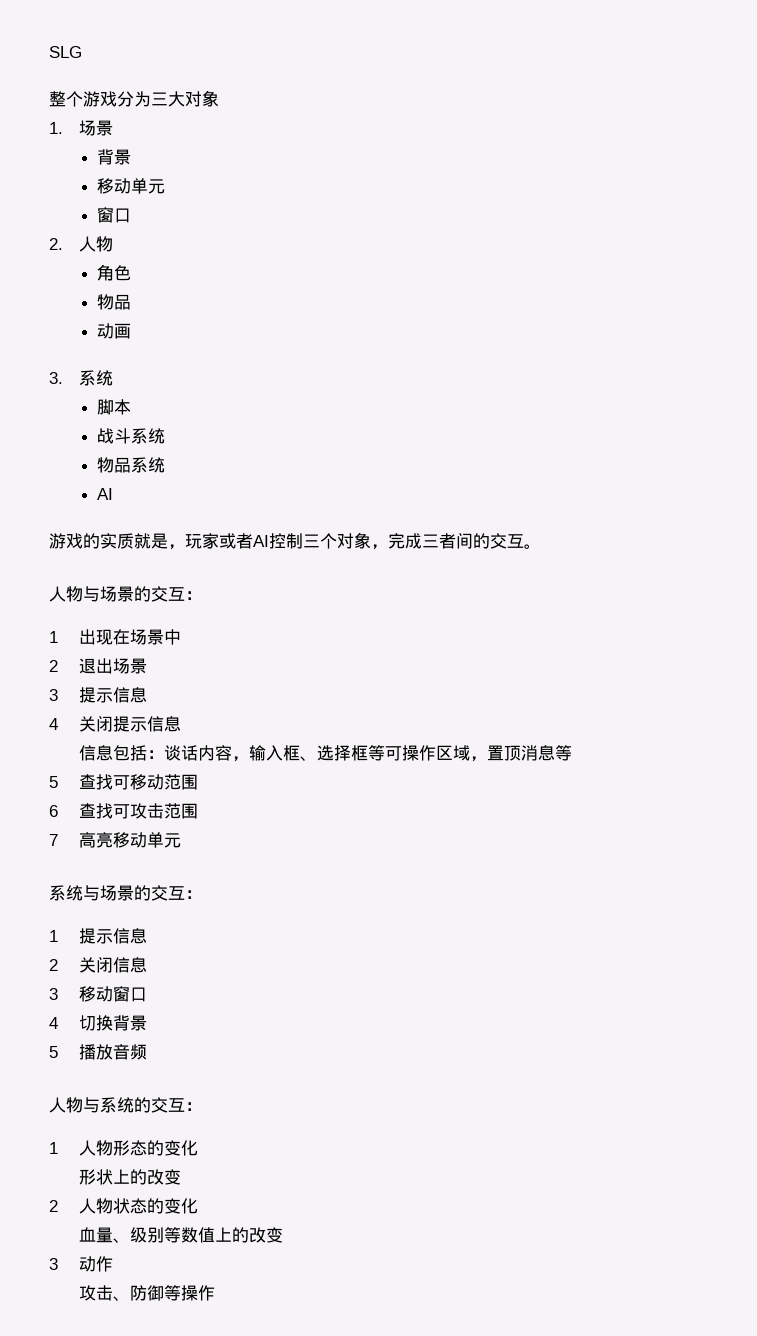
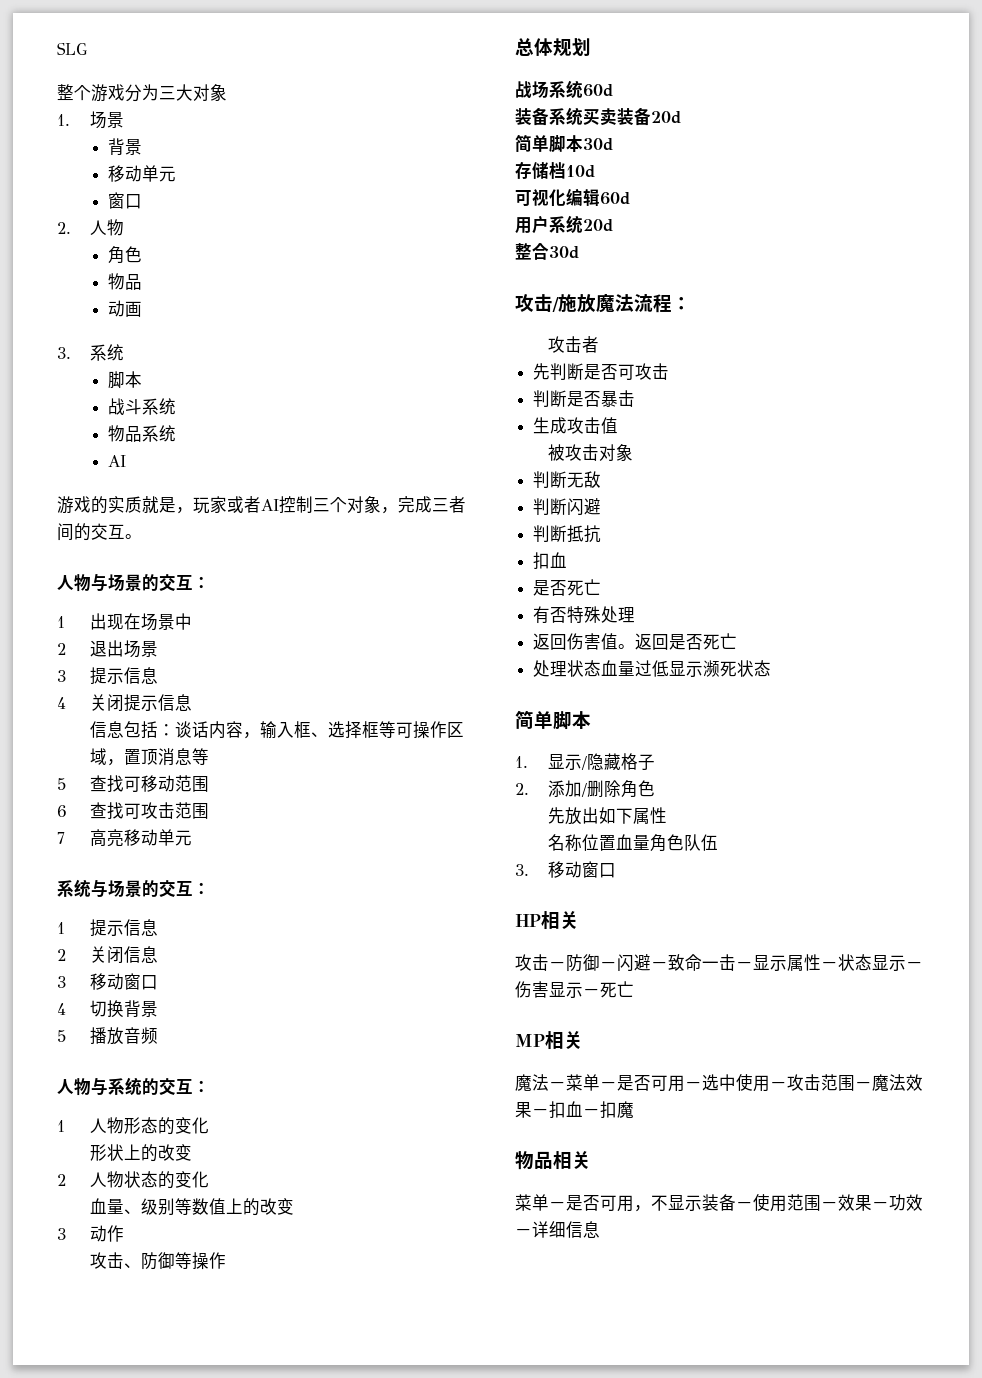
+ 总体规划
+ 战场系统60d
+ 装备系统买卖装备20d
+ 简单脚本30d
+ 存储档10d
+ 可视化编辑60d
+ 用户系统20d
+ 整合30d
+ 攻击/施放魔法流程：
+ 攻击者
+ 先判断是否可攻击
+ 判断是否暴击
+ 生成攻击值
+ 被攻击对象
+ 判断无敌
+ 判断闪避
+ 判断抵抗
+ 扣血
+ 是否死亡
+ 有否特殊处理
+ 返回伤害值。返回是否死亡
+ 处理状态血量过低显示濒死状态
+ 简单脚本
+ 1.显示/隐藏格子
+ 2.添加/删除角色
+ 先放出如下属性
+ 名称位置血量角色队伍
+ 3.移动窗口
+ HP相关
+ 攻击－防御－闪避－致命一击－显示属性－状态显示－伤害显示－死亡
+ MP相关
+ 魔法－菜单－是否可用－选中使用－攻击范围－魔法效果－扣血－扣魔
+ 物品相关
+ 菜单－是否可用，不显示装备－使用范围－效果－功效－详细信息

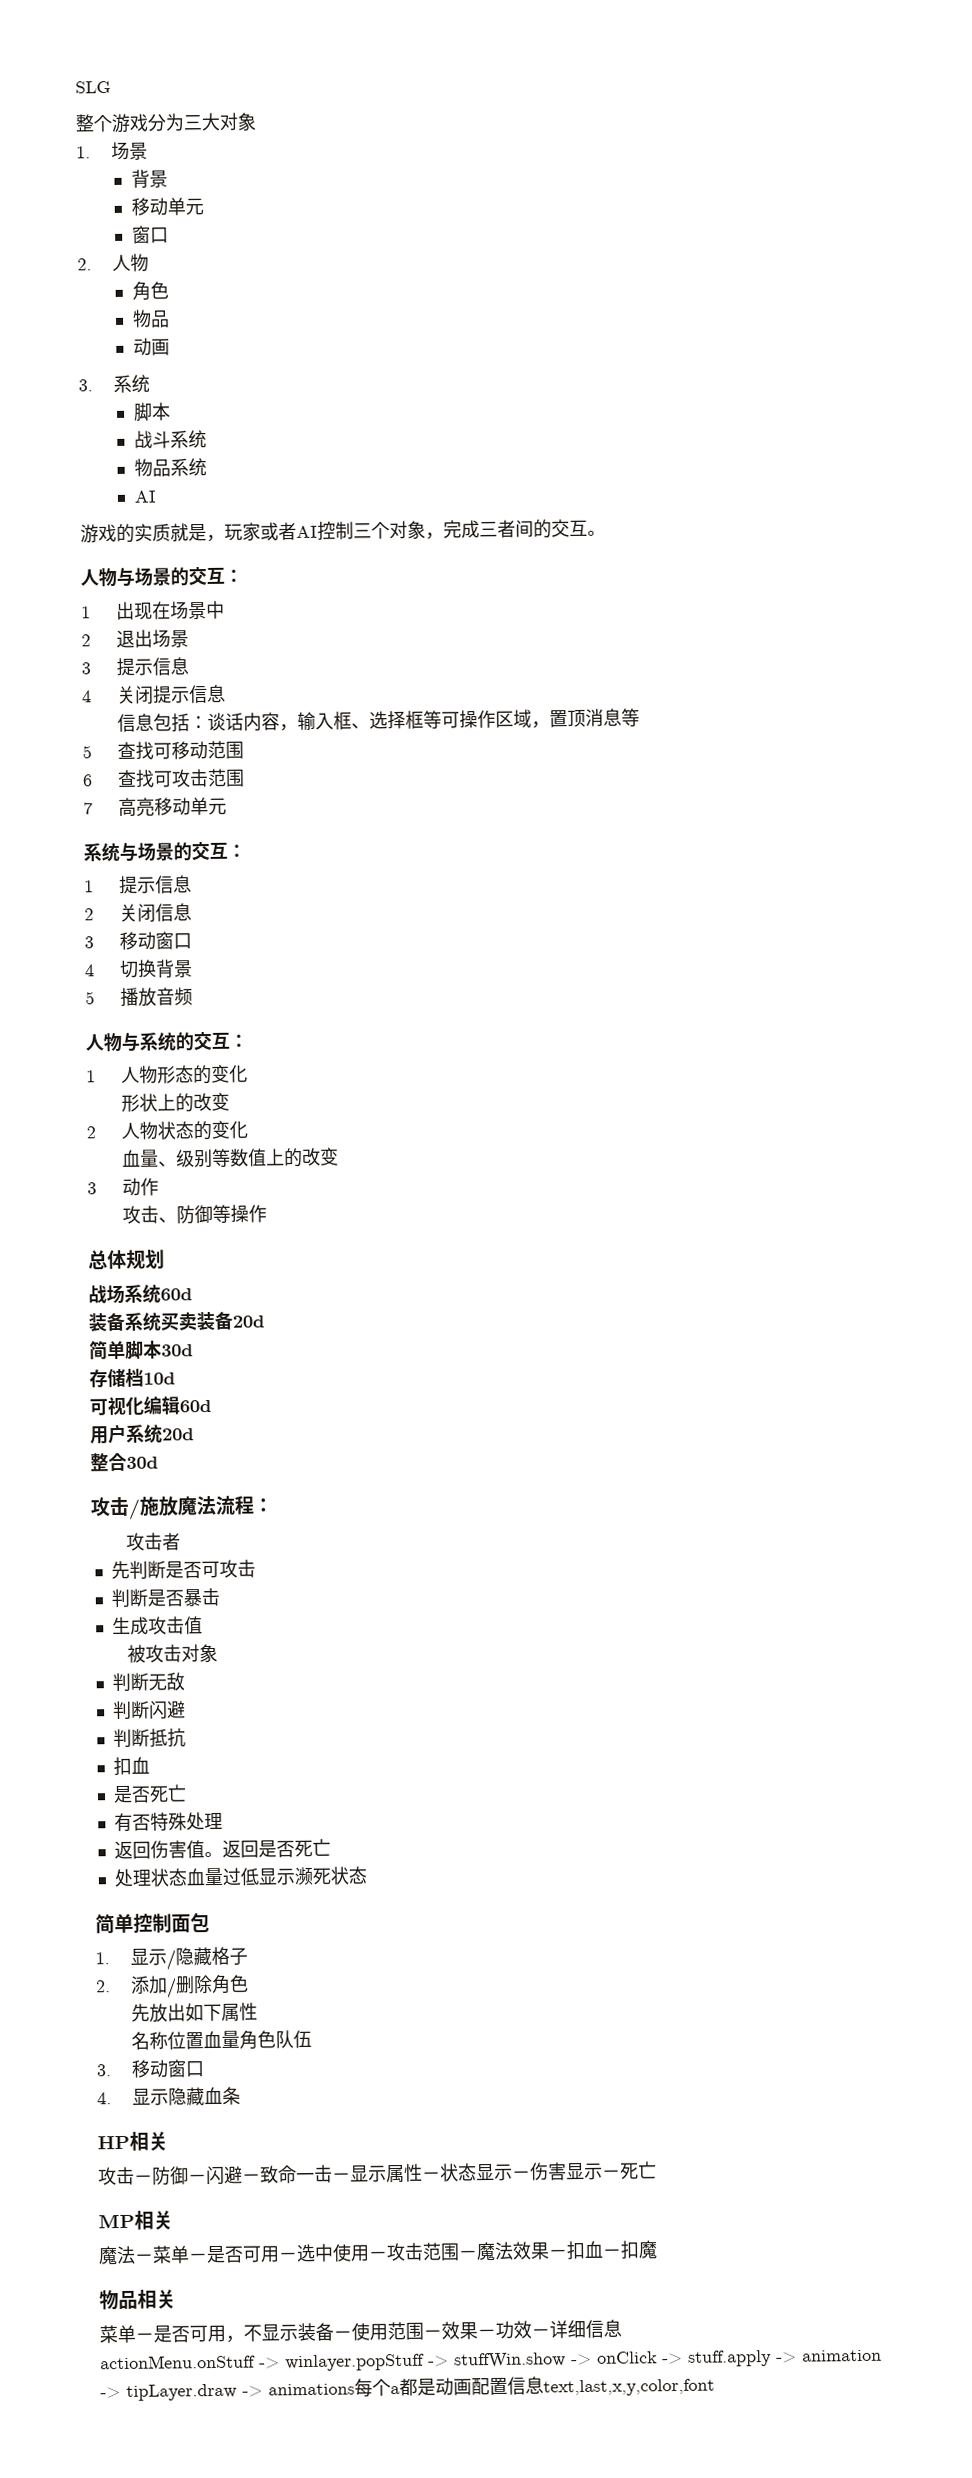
  处理状态血量过低显示濒死状态
- 简单脚本
+ 简单控制面包
+ 4.显示隐藏血条
+ actionMenu.onStuff -> winlayer.popStuff -> stuffWin.show -> onClick -> stuff.apply -> animation -> tipLayer.draw -> animations每个a都是动画配置信息text,last,x,y,color,font

